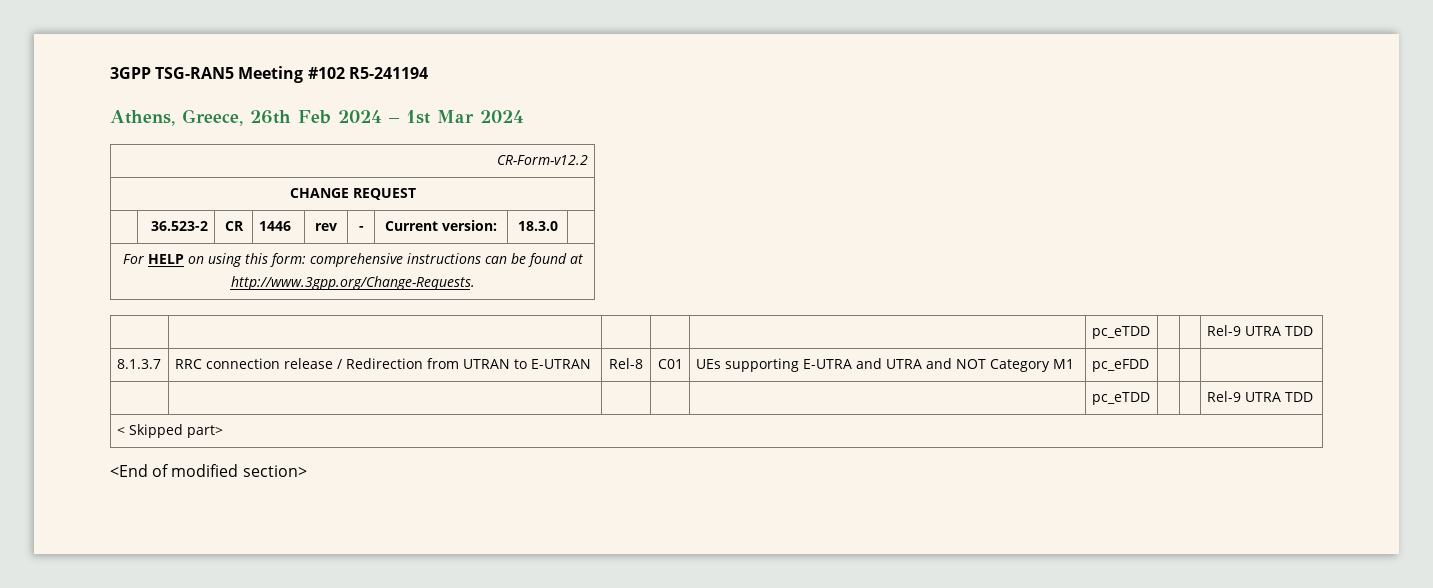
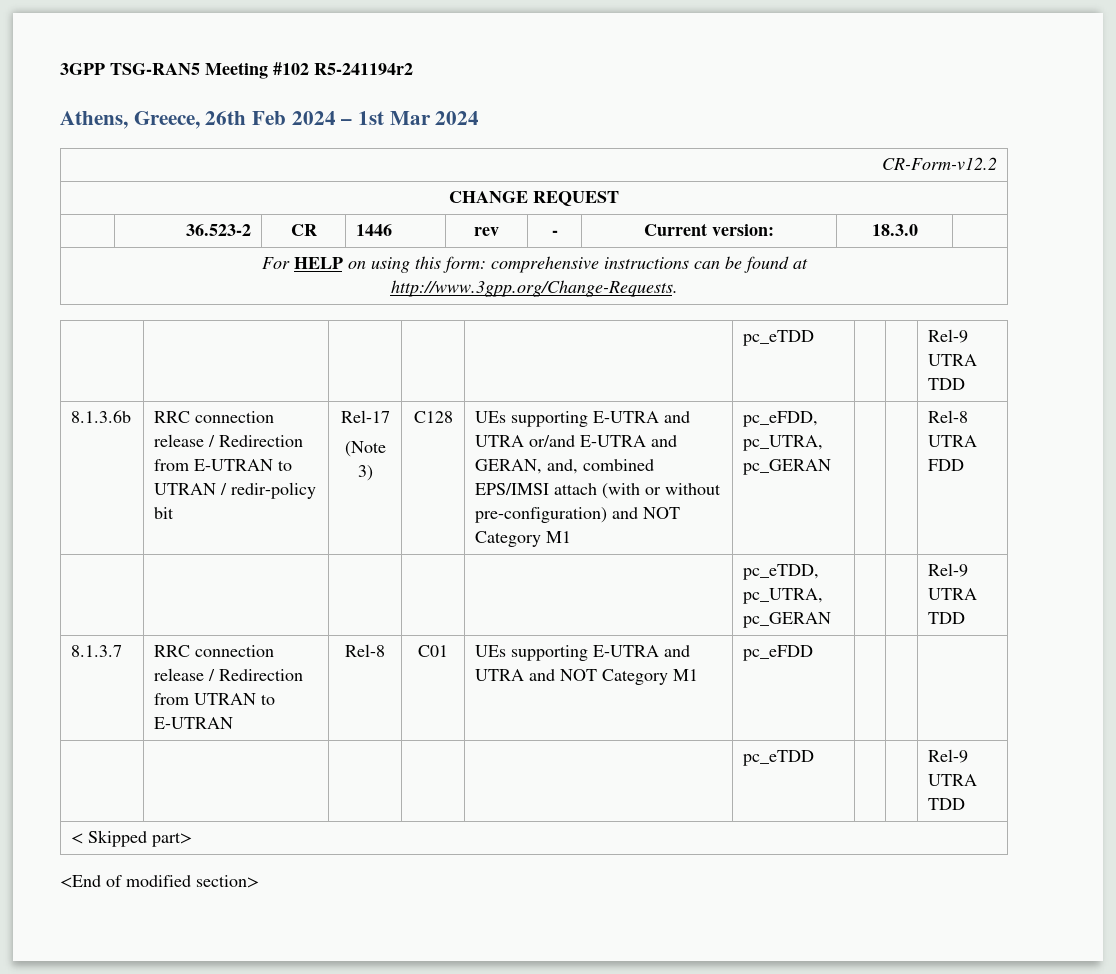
- 3GPP TSG-RAN5 Meeting #102 R5-241194
+ 3GPP TSG-RAN5 Meeting #102 R5-241194r2
+ 8.1.3.6b | RRC connection release / Redirection from E-UTRAN to UTRAN / redir-policy bit | Rel-17
+ (Note 3) | C128 | UEs supporting E-UTRA and UTRA or/and E-UTRA and GERAN, and, combined EPS/IMSI attach (with or without pre-configuration) and NOT Category M1 | pc_eFDD, pc_UTRA, pc_GERAN | | | Rel-8 UTRA FDD
+ | | | | | pc_eTDD, pc_UTRA, pc_GERAN | | | Rel-9 UTRA TDD

